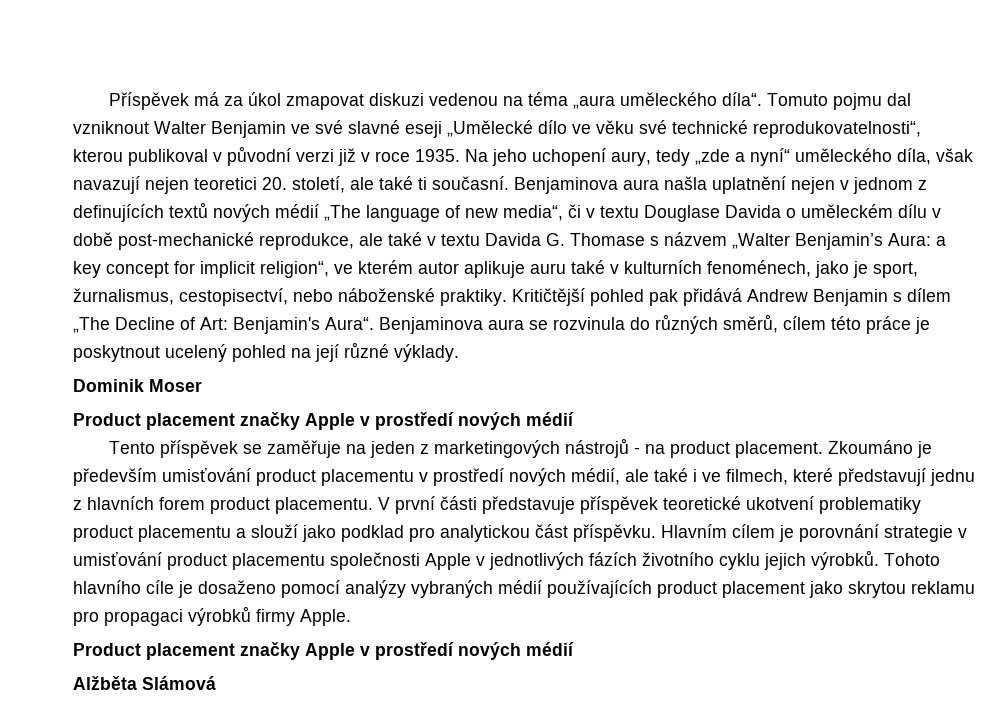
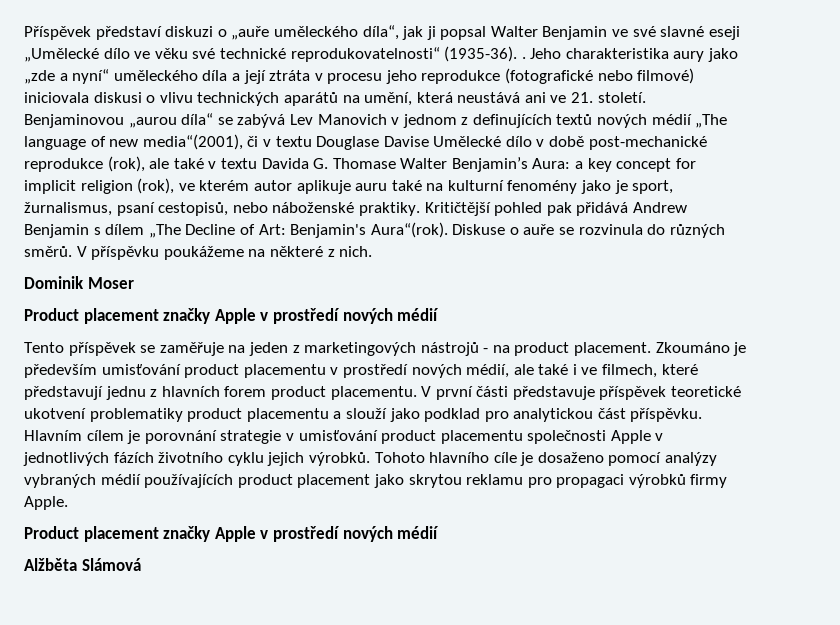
- Příspěvek má za úkol zmapovat diskuzi vedenou na téma „aura uměleckého díla“. Tomuto pojmu dal vzniknout Walter Benjamin ve své slavné eseji „Umělecké dílo ve věku své technické reprodukovatelnosti“, kterou publikoval v původní verzi již v roce 1935. Na jeho uchopení aury, tedy „zde a nyní“ uměleckého díla, však navazují nejen teoretici 20. století, ale také ti současní. Benjaminova aura našla uplatnění nejen v jednom z definujících textů nových médií „The language of new media“, či v textu Douglase Davida o uměleckém dílu v době post-mechanické reprodukce, ale také v textu Davida G. Thomase s názvem „Walter Benjamin’s Aura: a key concept for implicit religion“, ve kterém autor aplikuje auru také v kulturních fenoménech, jako je sport, žurnalismus, cestopisectví, nebo náboženské praktiky.
+ Příspěvek představí diskuzi o „auře uměleckého díla“, jak ji popsal Walter Benjamin ve své slavné eseji „Umělecké dílo ve věku své technické reprodukovatelnosti“ (1935-36). . Jeho charakteristika aury jako „zde a nyní“ uměleckého díla a její ztráta v procesu jeho reprodukce (fotografické nebo filmové) iniciovala diskusi o vlivu technických aparátů na umění, která neustává ani ve 21. století. Benjaminovou „aurou díla“ se zabývá Lev Manovich v jednom z definujících textů nových médií „The language of new media“(2001), či v textu Douglase Davise Umělecké dílo v době post-mechanické reprodukce (rok), ale také v textu Davida G. Thomase Walter Benjamin’s Aura: a key concept for implicit religion (rok), ve kterém autor aplikuje auru také na kulturní fenomény jako je sport, žurnalismus, psaní cestopisů, nebo náboženské praktiky.
- Kritičtější pohled pak přidává Andrew Benjamin s dílem „The Decline of Art: Benjamin's Aura“. Benjaminova aura se rozvinula do různých směrů, cílem této práce je poskytnout ucelený pohled na její různé výklady.
+ Kritičtější pohled pak přidává Andrew Benjamin s dílem „The Decline of Art: Benjamin's Aura“(rok). Diskuse o auře se rozvinula do různých směrů. V příspěvku poukážeme na některé z nich.

